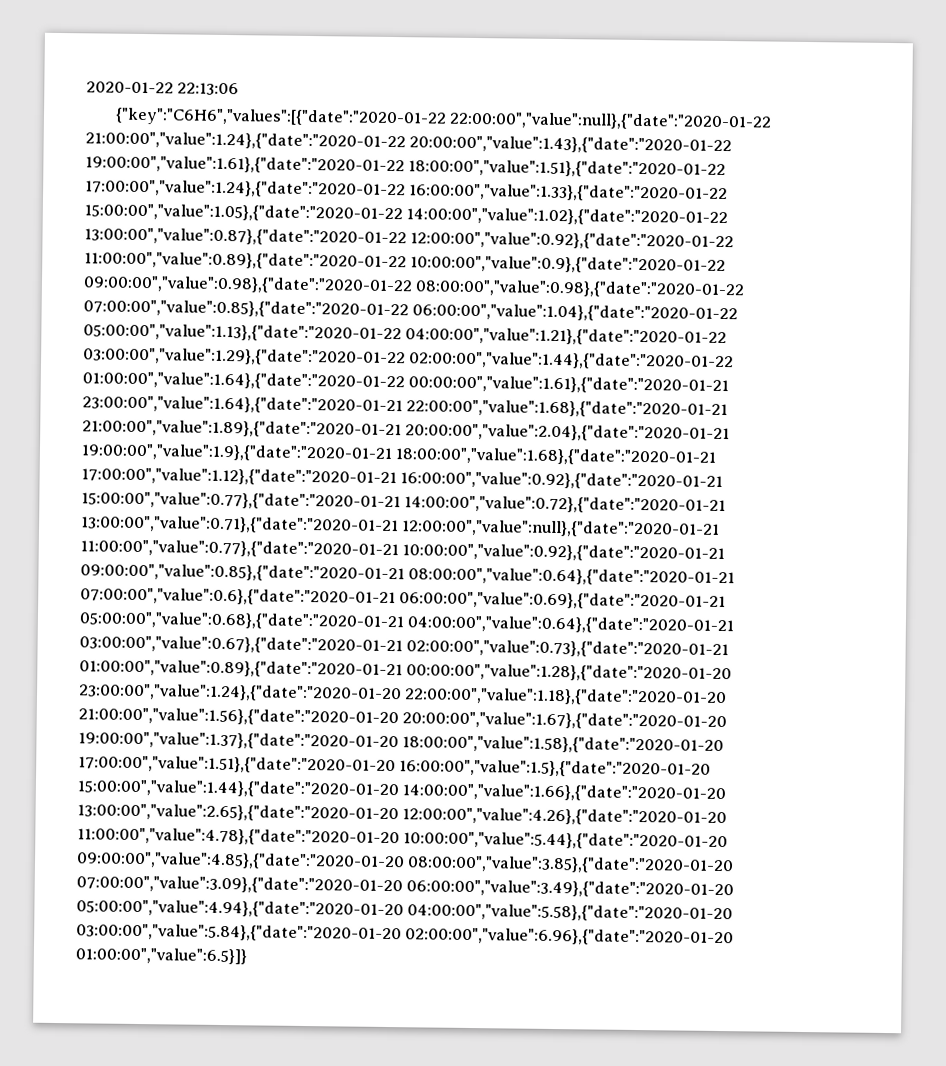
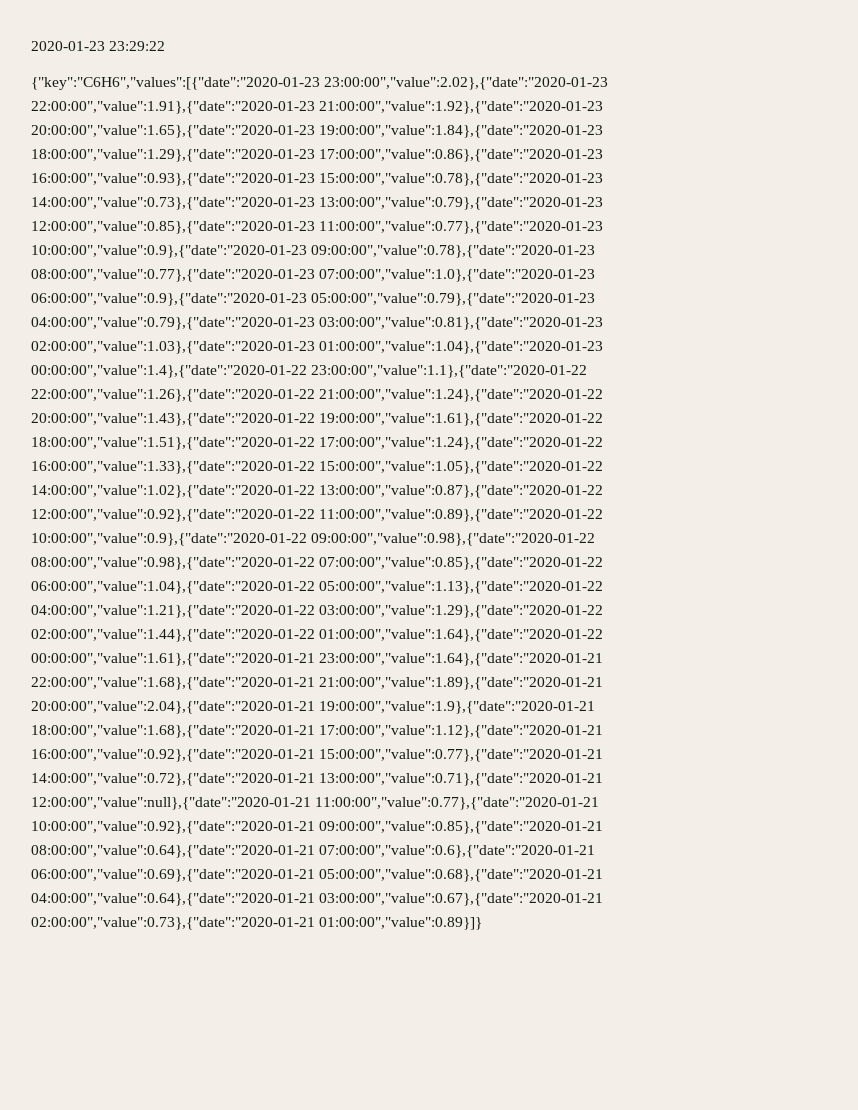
- 2020-01-22 22:13:06
- {"key":"C6H6","values":[{"date":"2020-01-22 22:00:00","value":null},{"date":"2020-01-22 21:00:00","value":1.24},{"date":"2020-01-22 20:00:00","value":1.43},{"date":"2020-01-22 19:00:00","value":1.61},{"date":"2020-01-22 18:00:00","value":1.51},{"date":"2020-01-22 17:00:00","value":1.24},{"date":"2020-01-22 16:00:00","value":1.33},{"date":"2020-01-22 15:00:00","value":1.05},{"date":"2020-01-22 14:00:00","value":1.02},{"date":"2020-01-22 13:00:00","value":0.87},{"date":"2020-01-22 12:00:00","value":0.92},{"date":"2020-01-22 11:00:00","value":0.89},{"date":"2020-01-22 10:00:00","value":0.9},{"date":"2020-01-22 09:00:00","value":0.98},{"date":"2020-01-22 08:00:00","value":0.98},{"date":"2020-01-22 07:00:00","value":0.85},{"date":"2020-01-22 06:00:00","value":1.04},{"date":"2020-01-22 05:00:00","value":1.13},{"date":"2020-01-22 04:00:00","value":1.21},{"date":"2020-01-22 03:00:00","value":1.29},{"date":"2020-01-22 02:00:00","value":1.44},{"date":"2020-01-22 01:00:00","value":1.64},{"date":"2020-01-22 00:00:00","value":1.61},{"date":"2020-01-21 23:00:00","value":1.64},{"date":"2020-01-21 22:00:00","value":1.68},{"date":"2020-01-21 21:00:00","value":1.89},{"date":"2020-01-21 20:00:00","value":2.04},{"date":"2020-01-21 19:00:00","value":1.9},{"date":"2020-01-21 18:00:00","value":1.68},{"date":"2020-01-21 17:00:00","value":1.12},{"date":"2020-01-21 16:00:00","value":0.92},{"date":"2020-01-21 15:00:00","value":0.77},{"date":"2020-01-21 14:00:00","value":0.72},{"date":"2020-01-21 13:00:00","value":0.71},{"date":"2020-01-21 12:00:00","value":null},{"date":"2020-01-21 11:00:00","value":0.77},{"date":"2020-01-21 10:00:00","value":0.92},{"date":"2020-01-21 09:00:00","value":0.85},{"date":"2020-01-21 08:00:00","value":0.64},{"date":"2020-01-21 07:00:00","value":0.6},{"date":"2020-01-21 06:00:00","value":0.69},{"date":"2020-01-21 05:00:00","value":0.68},{"date":"2020-01-21 04:00:00","value":0.64},{"date":"2020-01-21 03:00:00","value":0.67},{"date":"2020-01-21 02:00:00","value":0.73},{"date":"2020-01-21 01:00:00","value":0.89},{"date":"2020-01-21 00:00:00","value":1.28},{"date":"2020-01-20 23:00:00","value":1.24},{"date":"2020-01-20 22:00:00","value":1.18},{"date":"2020-01-20 21:00:00","value":1.56},{"date":"2020-01-20 20:00:00","value":1.67},{"date":"2020-01-20 19:00:00","value":1.37},{"date":"2020-01-20 18:00:00","value":1.58},{"date":"2020-01-20 17:00:00","value":1.51},{"date":"2020-01-20 16:00:00","value":1.5},{"date":"2020-01-20 15:00:00","value":1.44},{"date":"2020-01-20 14:00:00","value":1.66},{"date":"2020-01-20 13:00:00","value":2.65},{"date":"2020-01-20 12:00:00","value":4.26},{"date":"2020-01-20 11:00:00","value":4.78},{"date":"2020-01-20 10:00:00","value":5.44},{"date":"2020-01-20 09:00:00","value":4.85},{"date":"2020-01-20 08:00:00","value":3.85},{"date":"2020-01-20 07:00:00","value":3.09},{"date":"2020-01-20 06:00:00","value":3.49},{"date":"2020-01-20 05:00:00","value":4.94},{"date":"2020-01-20 04:00:00","value":5.58},{"date":"2020-01-20 03:00:00","value":5.84},{"date":"2020-01-20 02:00:00","value":6.96},{"date":"2020-01-20 01:00:00","value":6.5}]}
+ 2020-01-23 23:29:22
+ {"key":"C6H6","values":[{"date":"2020-01-23 23:00:00","value":2.02},{"date":"2020-01-23 22:00:00","value":1.91},{"date":"2020-01-23 21:00:00","value":1.92},{"date":"2020-01-23 20:00:00","value":1.65},{"date":"2020-01-23 19:00:00","value":1.84},{"date":"2020-01-23 18:00:00","value":1.29},{"date":"2020-01-23 17:00:00","value":0.86},{"date":"2020-01-23 16:00:00","value":0.93},{"date":"2020-01-23 15:00:00","value":0.78},{"date":"2020-01-23 14:00:00","value":0.73},{"date":"2020-01-23 13:00:00","value":0.79},{"date":"2020-01-23 12:00:00","value":0.85},{"date":"2020-01-23 11:00:00","value":0.77},{"date":"2020-01-23 10:00:00","value":0.9},{"date":"2020-01-23 09:00:00","value":0.78},{"date":"2020-01-23 08:00:00","value":0.77},{"date":"2020-01-23 07:00:00","value":1.0},{"date":"2020-01-23 06:00:00","value":0.9},{"date":"2020-01-23 05:00:00","value":0.79},{"date":"2020-01-23 04:00:00","value":0.79},{"date":"2020-01-23 03:00:00","value":0.81},{"date":"2020-01-23 02:00:00","value":1.03},{"date":"2020-01-23 01:00:00","value":1.04},{"date":"2020-01-23 00:00:00","value":1.4},{"date":"2020-01-22 23:00:00","value":1.1},{"date":"2020-01-22 22:00:00","value":1.26},{"date":"2020-01-22 21:00:00","value":1.24},{"date":"2020-01-22 20:00:00","value":1.43},{"date":"2020-01-22 19:00:00","value":1.61},{"date":"2020-01-22 18:00:00","value":1.51},{"date":"2020-01-22 17:00:00","value":1.24},{"date":"2020-01-22 16:00:00","value":1.33},{"date":"2020-01-22 15:00:00","value":1.05},{"date":"2020-01-22 14:00:00","value":1.02},{"date":"2020-01-22 13:00:00","value":0.87},{"date":"2020-01-22 12:00:00","value":0.92},{"date":"2020-01-22 11:00:00","value":0.89},{"date":"2020-01-22 10:00:00","value":0.9},{"date":"2020-01-22 09:00:00","value":0.98},{"date":"2020-01-22 08:00:00","value":0.98},{"date":"2020-01-22 07:00:00","value":0.85},{"date":"2020-01-22 06:00:00","value":1.04},{"date":"2020-01-22 05:00:00","value":1.13},{"date":"2020-01-22 04:00:00","value":1.21},{"date":"2020-01-22 03:00:00","value":1.29},{"date":"2020-01-22 02:00:00","value":1.44},{"date":"2020-01-22 01:00:00","value":1.64},{"date":"2020-01-22 00:00:00","value":1.61},{"date":"2020-01-21 23:00:00","value":1.64},{"date":"2020-01-21 22:00:00","value":1.68},{"date":"2020-01-21 21:00:00","value":1.89},{"date":"2020-01-21 20:00:00","value":2.04},{"date":"2020-01-21 19:00:00","value":1.9},{"date":"2020-01-21 18:00:00","value":1.68},{"date":"2020-01-21 17:00:00","value":1.12},{"date":"2020-01-21 16:00:00","value":0.92},{"date":"2020-01-21 15:00:00","value":0.77},{"date":"2020-01-21 14:00:00","value":0.72},{"date":"2020-01-21 13:00:00","value":0.71},{"date":"2020-01-21 12:00:00","value":null},{"date":"2020-01-21 11:00:00","value":0.77},{"date":"2020-01-21 10:00:00","value":0.92},{"date":"2020-01-21 09:00:00","value":0.85},{"date":"2020-01-21 08:00:00","value":0.64},{"date":"2020-01-21 07:00:00","value":0.6},{"date":"2020-01-21 06:00:00","value":0.69},{"date":"2020-01-21 05:00:00","value":0.68},{"date":"2020-01-21 04:00:00","value":0.64},{"date":"2020-01-21 03:00:00","value":0.67},{"date":"2020-01-21 02:00:00","value":0.73},{"date":"2020-01-21 01:00:00","value":0.89}]}

